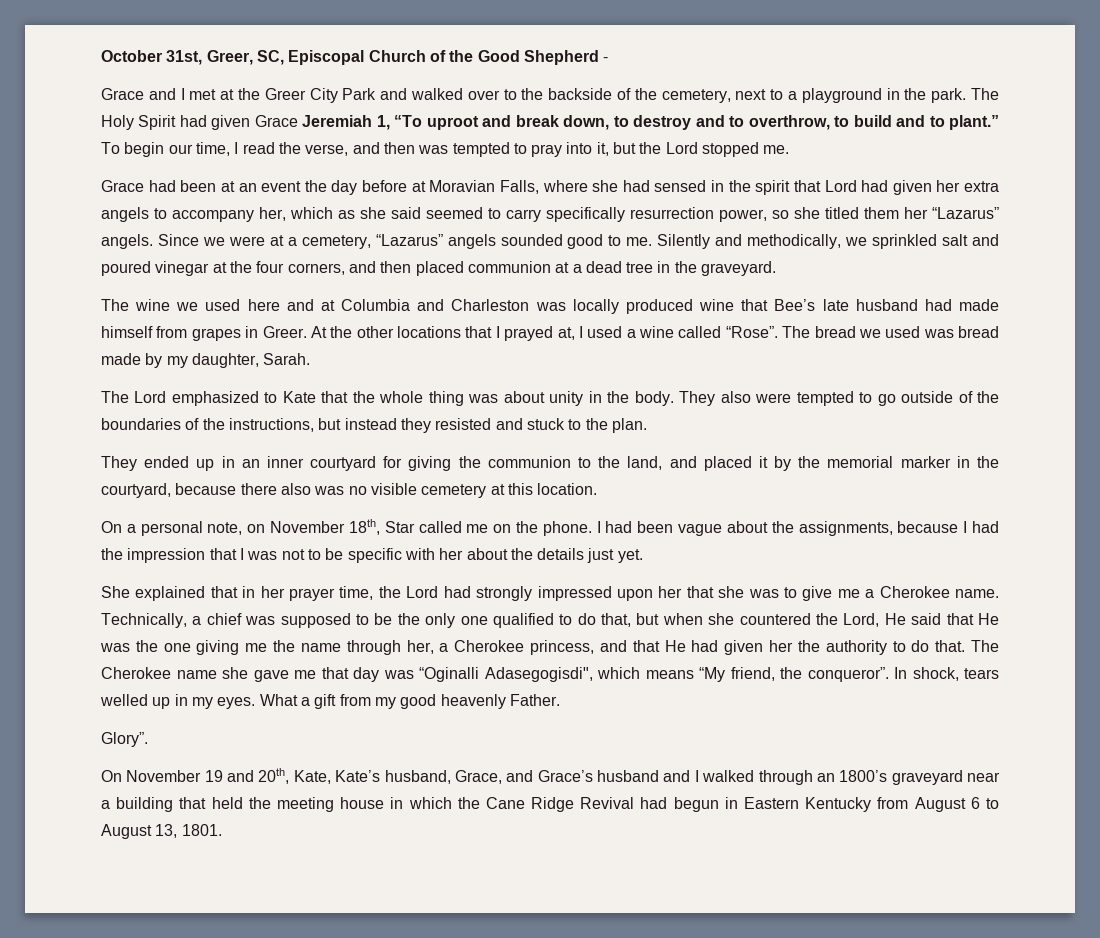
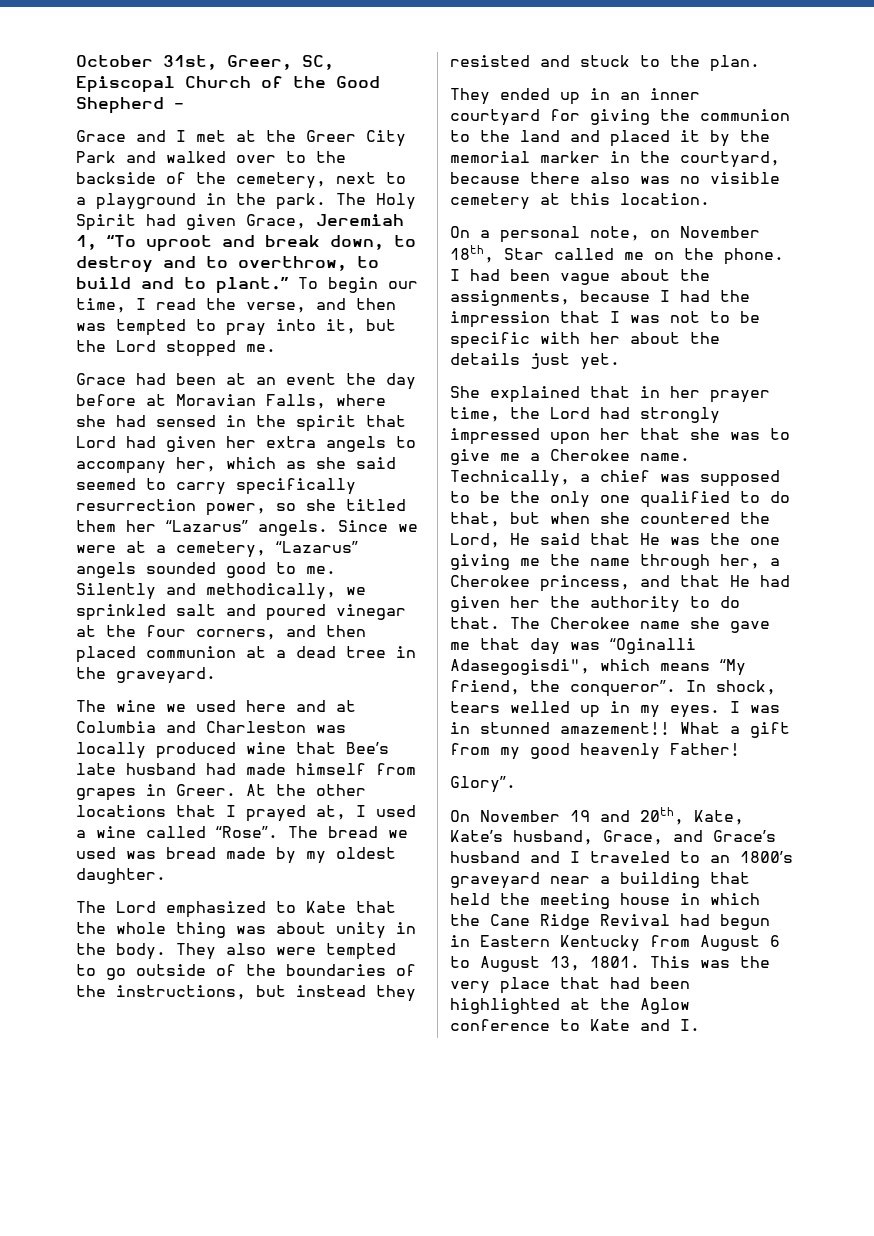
- The Holy Spirit had given Grace Jeremiah 1, “To uproot and break down, to destroy and to overthrow, to build and to plant.”
+ The Holy Spirit had given Grace, Jeremiah 1, “To uproot and break down, to destroy and to overthrow, to build and to plant.”
- The bread we used was bread made by my daughter, Sarah.
+ The bread we used was bread made by my oldest daughter.
- They ended up in an inner courtyard for giving the communion to the land, and placed it by the memorial marker in the courtyard, because there also was no visible cemetery at this location.
+ They ended up in an inner courtyard for giving the communion to the land and placed it by the memorial marker in the courtyard, because there also was no visible cemetery at this location.
+ I was in stunned amazement!!
- What a gift from my good heavenly Father.
+ What a gift from my good heavenly Father!
- On November 19 and 20th, Kate, Kate’s husband, Grace, and Grace’s husband and I walked through an 1800’s graveyard near a building that held the meeting house in which the Cane Ridge Revival had begun in Eastern Kentucky from August 6 to August 13, 1801.
+ On November 19 and 20th, Kate, Kate’s husband, Grace, and Grace’s husband and I traveled to an 1800’s graveyard near a building that held the meeting house in which the Cane Ridge Revival had begun in Eastern Kentucky from August 6 to August 13, 1801.
+ This was the very place that had been highlighted at the Aglow conference to Kate and I.

